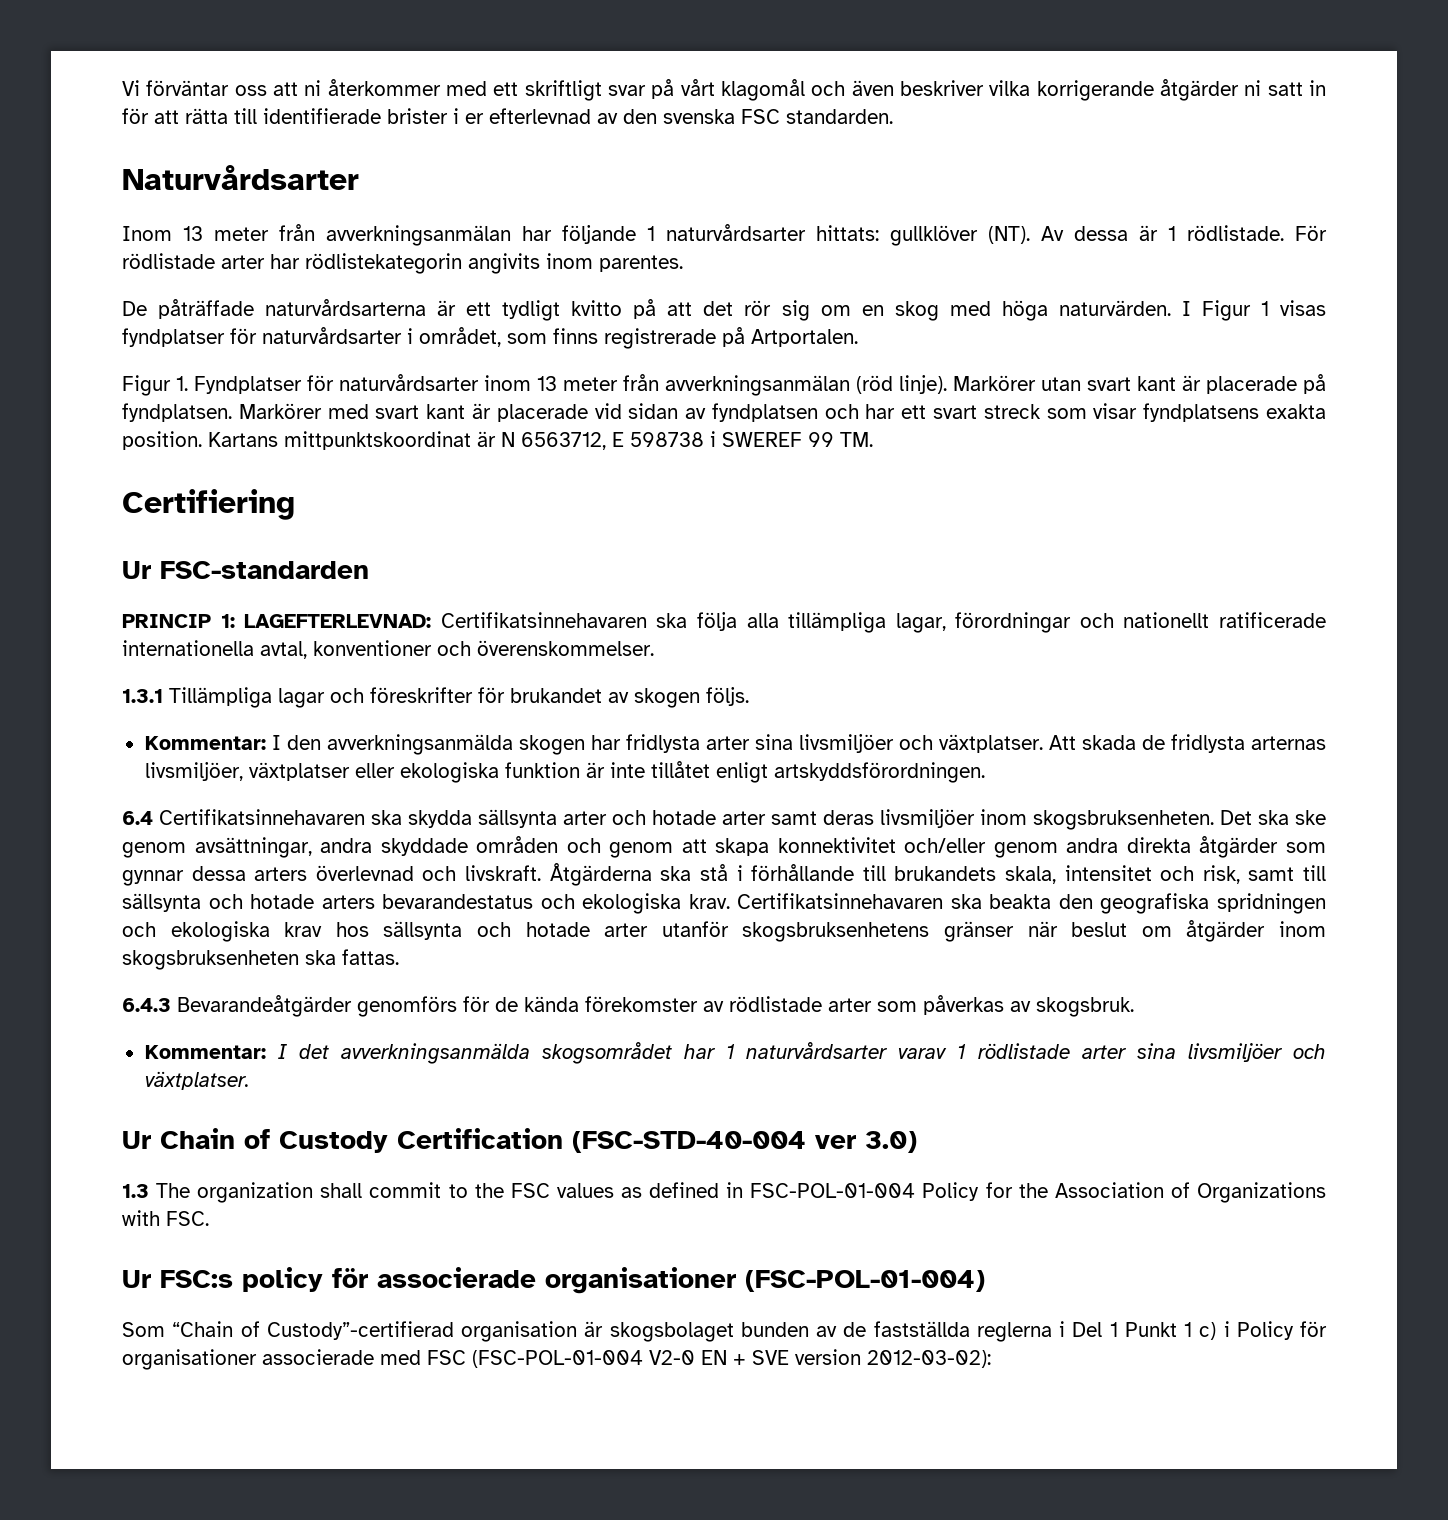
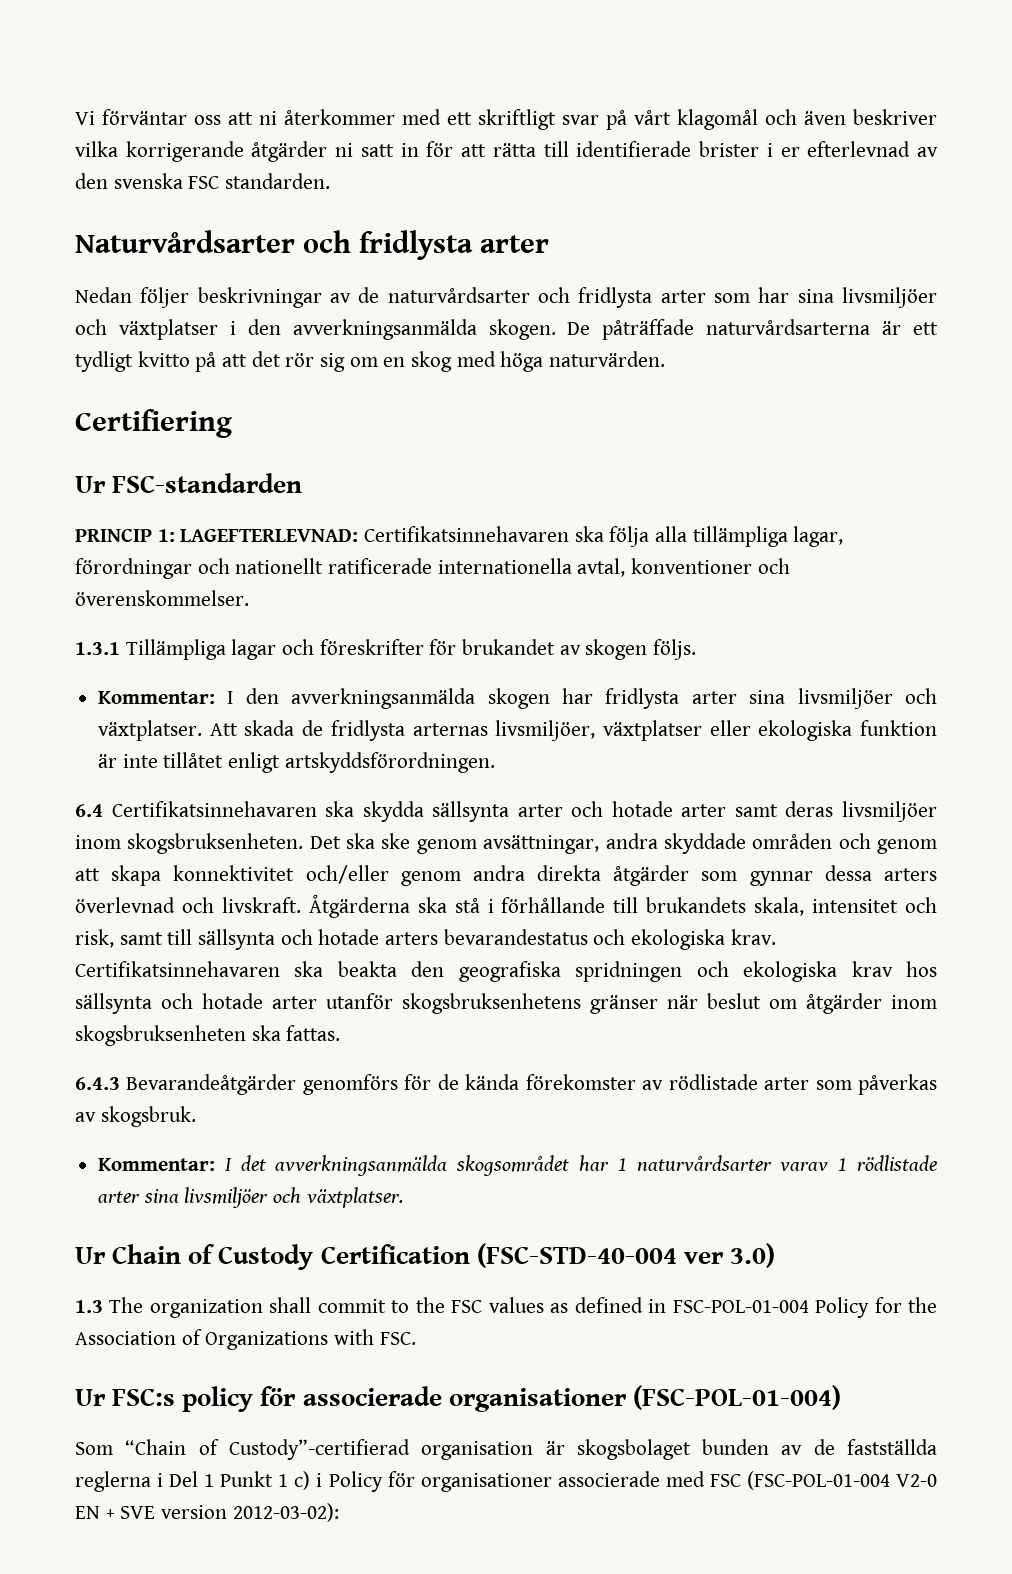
- Naturvårdsarter
- Inom 13 meter från avverkningsanmälan har följande 1 naturvårdsarter hittats: gullklöver (NT). Av dessa är 1 rödlistade. För rödlistade arter har rödlistekategorin angivits inom parentes.
- De påträffade naturvårdsarterna är ett tydligt kvitto på att det rör sig om en skog med höga naturvärden. I Figur 1 visas fyndplatser för naturvårdsarter i området, som finns registrerade på Artportalen.
- Figur 1. Fyndplatser för naturvårdsarter inom 13 meter från avverkningsanmälan (röd linje). Markörer utan svart kant är placerade på fyndplatsen. Markörer med svart kant är placerade vid sidan av fyndplatsen och har ett svart streck som visar fyndplatsens exakta position. Kartans mittpunktskoordinat är N 6563712, E 598738 i SWEREF 99 TM.
+ Naturvårdsarter och fridlysta arter
+ Nedan följer beskrivningar av de naturvårdsarter och fridlysta arter som har sina livsmiljöer och växtplatser i den avverkningsanmälda skogen. De påträffade naturvårdsarterna är ett tydligt kvitto på att det rör sig om en skog med höga naturvärden.

